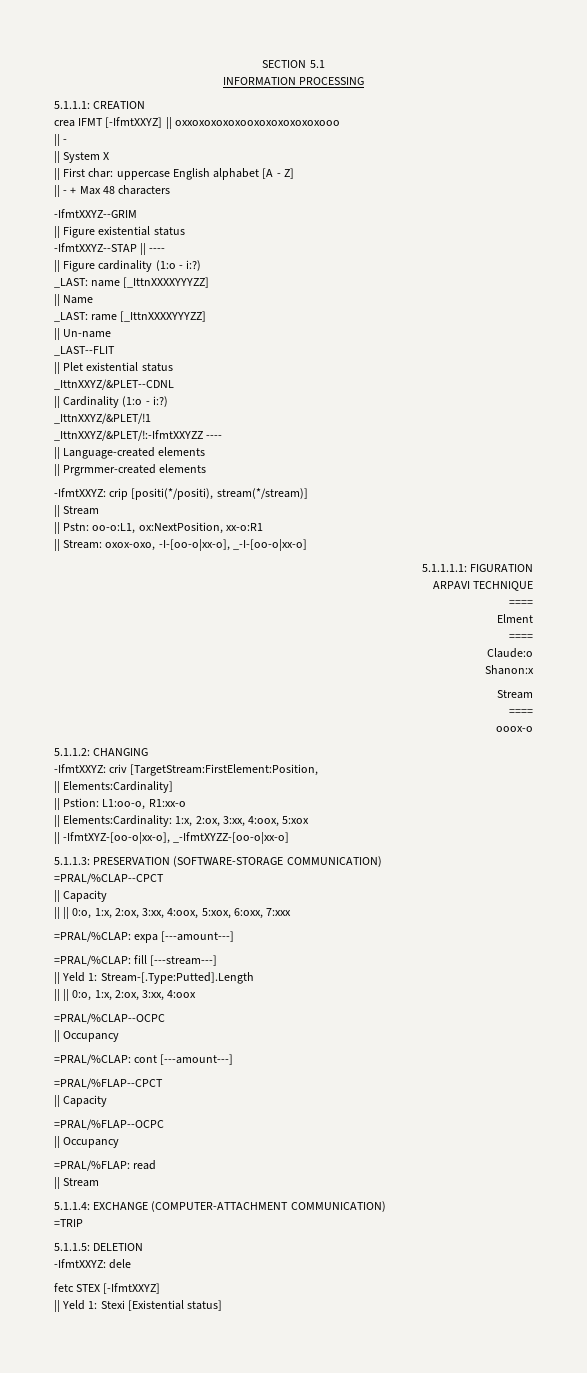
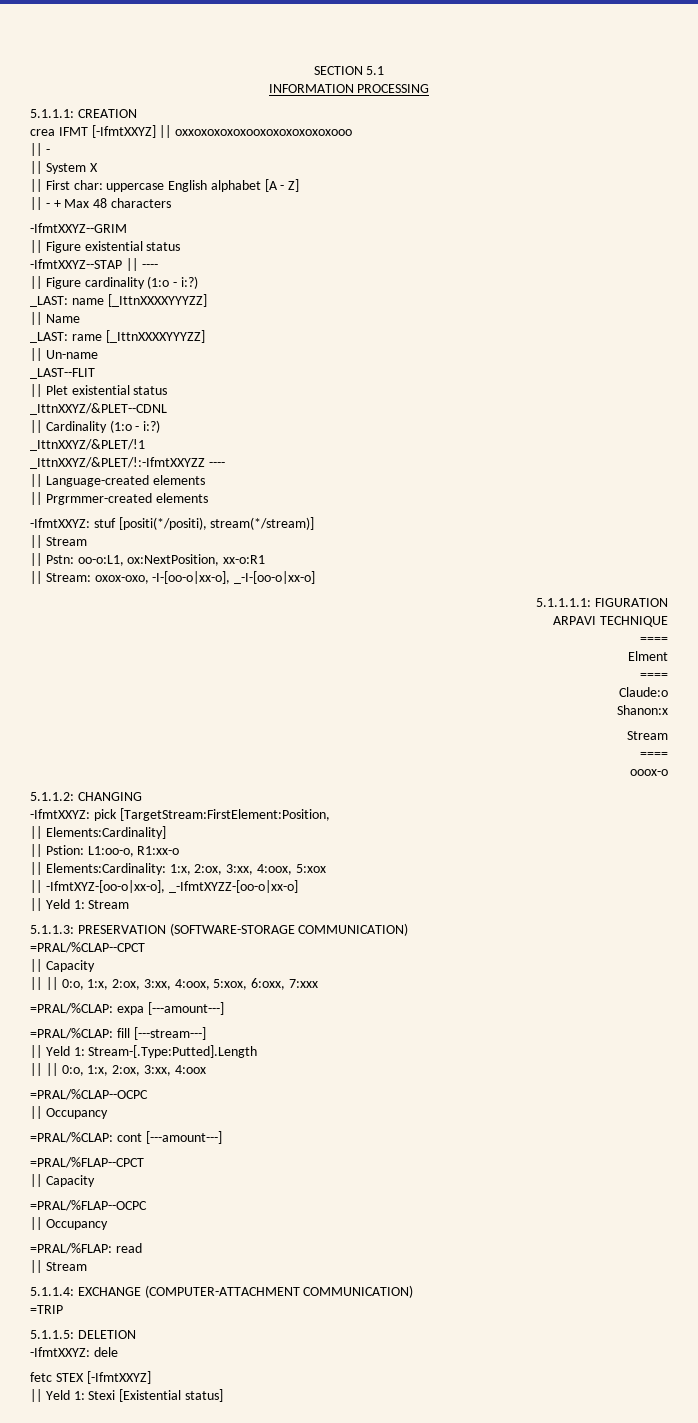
- -IfmtXXYZ: crip [positi(*/positi), stream(*/stream)]
+ -IfmtXXYZ: stuf [positi(*/positi), stream(*/stream)]
- -IfmtXXYZ: criv [TargetStream:FirstElement:Position,
+ -IfmtXXYZ: pick [TargetStream:FirstElement:Position,
+ || Yeld 1: Stream

